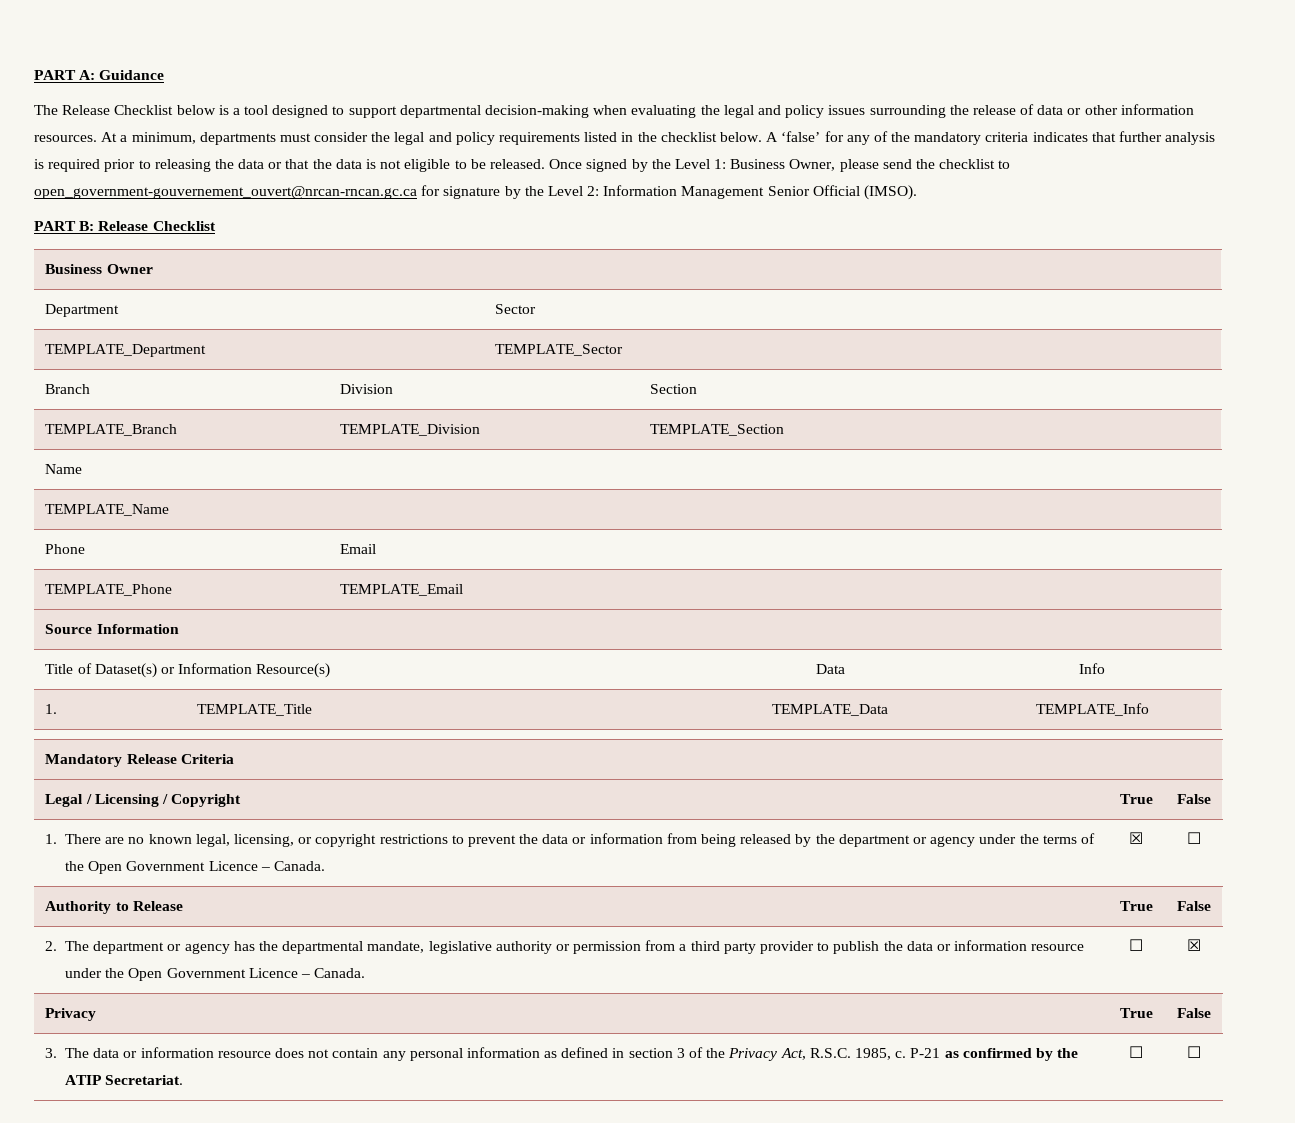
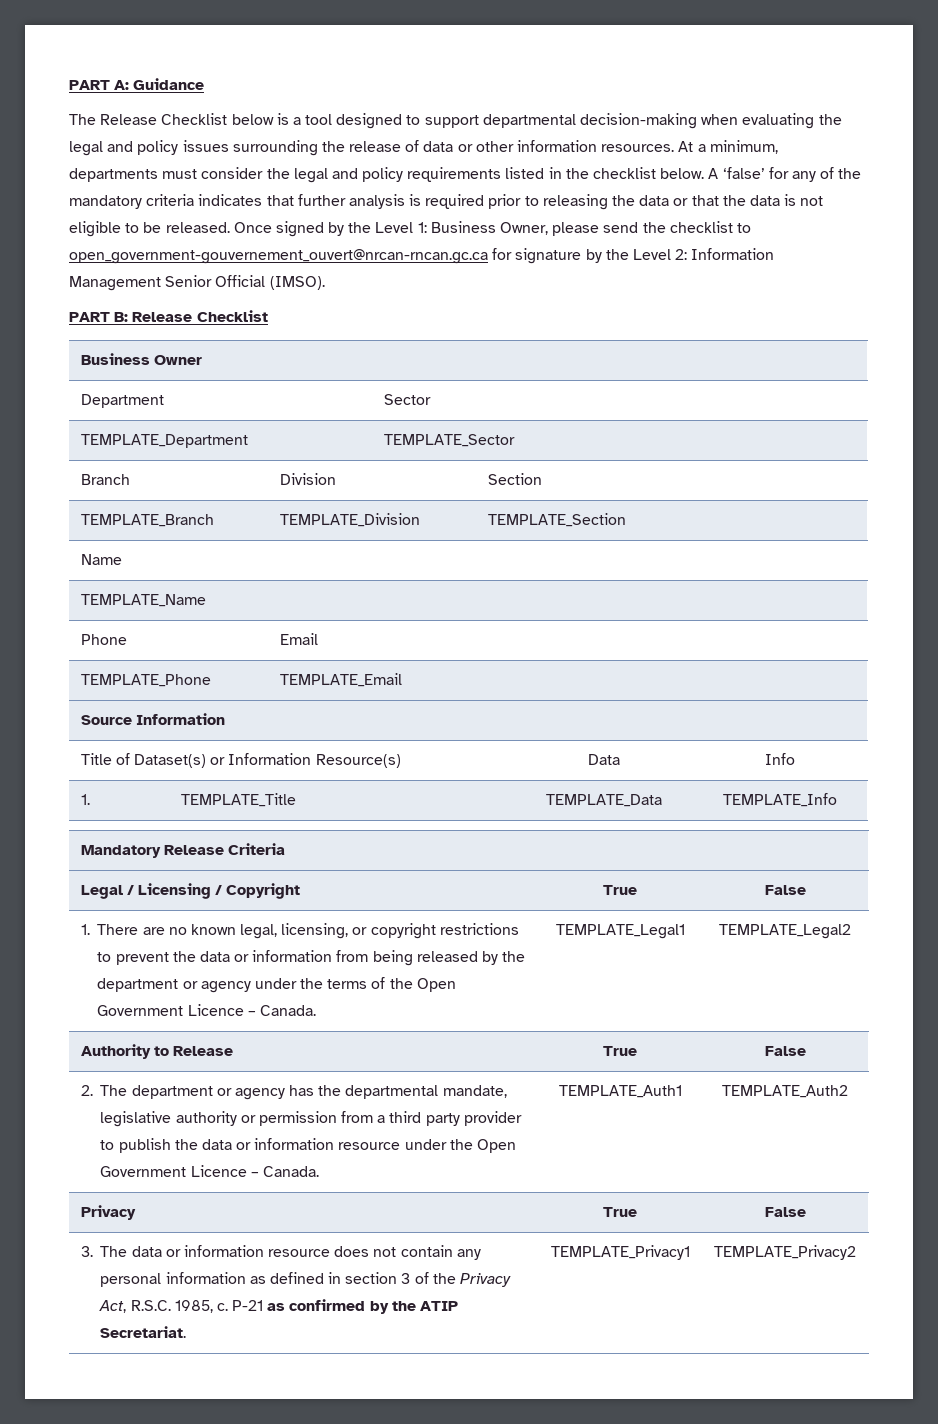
- 1. There are no known legal, licensing, or copyright restrictions to prevent the data or information from being released by the department or agency under the terms of the Open Government Licence – Canada. | ☒ | ☐
+ 1. There are no known legal, licensing, or copyright restrictions to prevent the data or information from being released by the department or agency under the terms of the Open Government Licence – Canada. | TEMPLATE_Legal1 | TEMPLATE_Legal2
- 2. The department or agency has the departmental mandate, legislative authority or permission from a third party provider to publish the data or information resource under the Open Government Licence – Canada. | ☐ | ☒
+ 2. The department or agency has the departmental mandate, legislative authority or permission from a third party provider to publish the data or information resource under the Open Government Licence – Canada. | TEMPLATE_Auth1 | TEMPLATE_Auth2
- 3. The data or information resource does not contain any personal information as defined in section 3 of the Privacy Act, R.S.C. 1985, c. P-21 as confirmed by the ATIP Secretariat. | ☐ | ☐
+ 3. The data or information resource does not contain any personal information as defined in section 3 of the Privacy Act, R.S.C. 1985, c. P-21 as confirmed by the ATIP Secretariat. | TEMPLATE_Privacy1 | TEMPLATE_Privacy2

